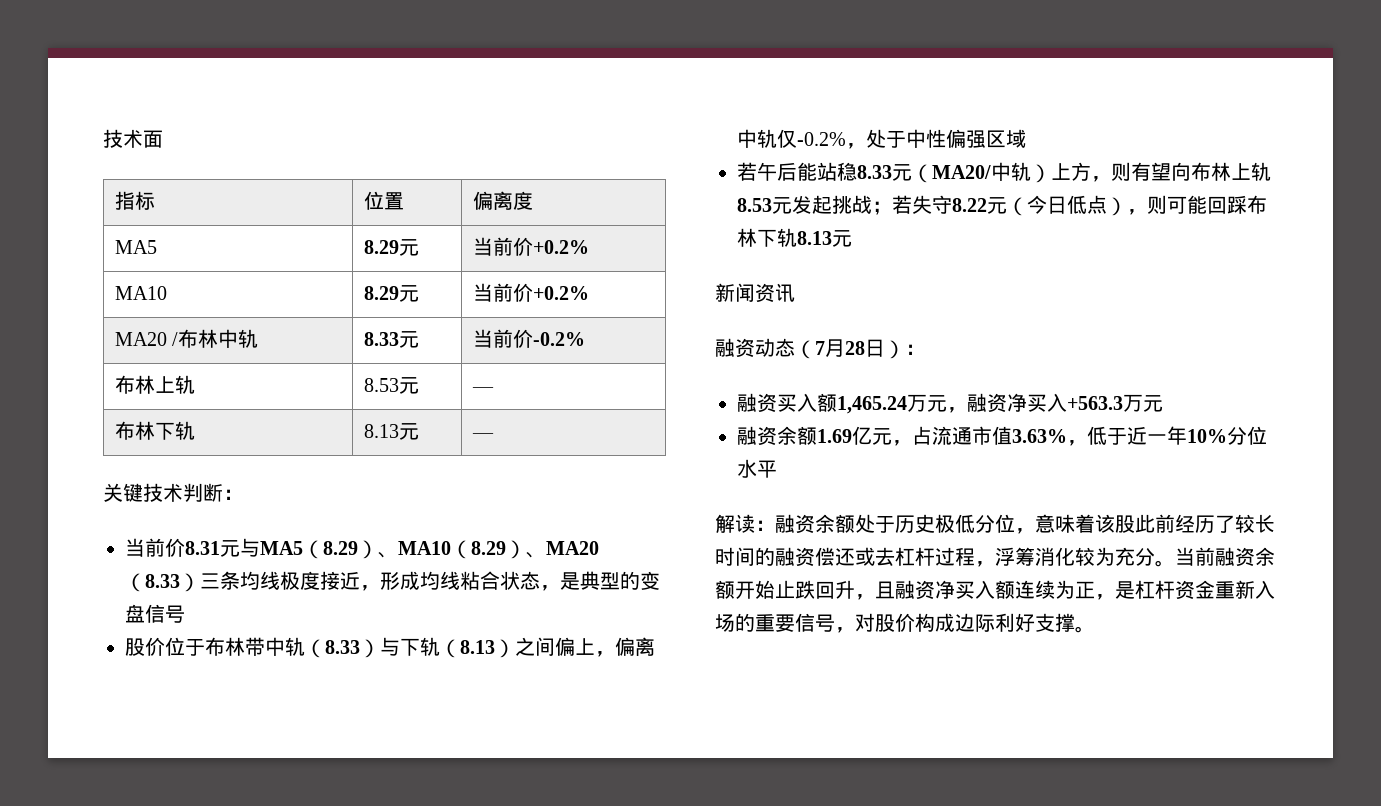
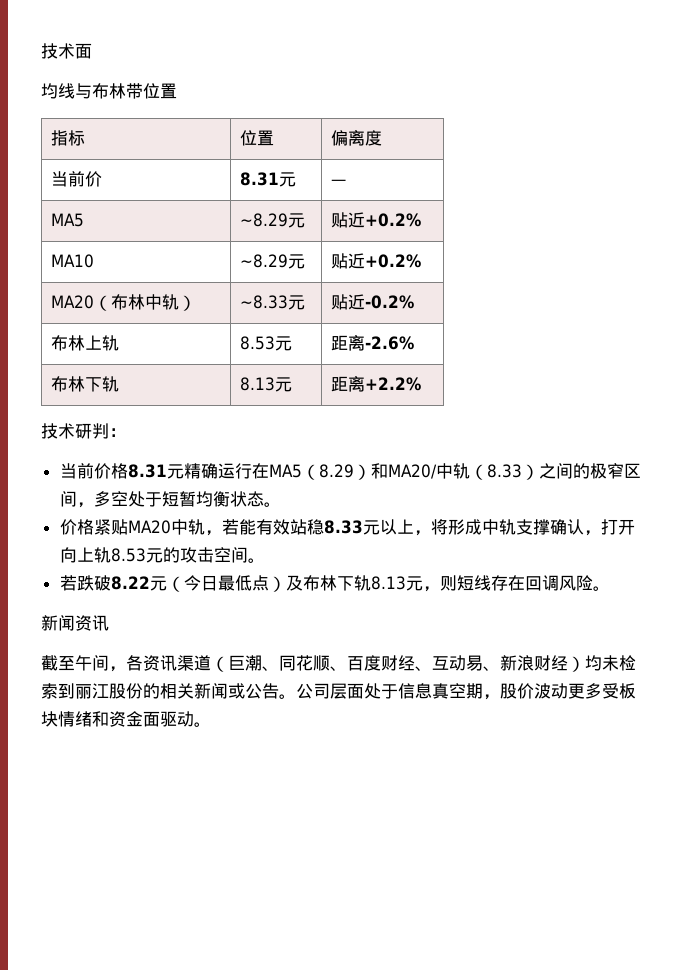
+ 均线与布林带位置
- MA5 | 8.29元 | 当前价+0.2%
+ 当前价 | 8.31元 | —
+ MA5 | ~8.29元 | 贴近+0.2%
- MA10 | 8.29元 | 当前价+0.2%
+ MA10 | ~8.29元 | 贴近+0.2%
- MA20 /布林中轨 | 8.33元 | 当前价-0.2%
+ MA20（布林中轨） | ~8.33元 | 贴近-0.2%
- 布林上轨 | 8.53元 | —
+ 布林上轨 | 8.53元 | 距离-2.6%
- 布林下轨 | 8.13元 | —
- 关键技术判断：
- 当前价8.31元与MA5（8.29）、MA10（8.29）、MA20（8.33）三条均线极度接近，形成均线粘合状态，是典型的变盘信号
- 股价位于布林带中轨（8.33）与下轨（8.13）之间偏上，偏离中轨仅-0.2%，处于中性偏强区域
- 若午后能站稳8.33元（MA20/中轨）上方，则有望向布林上轨8.53元发起挑战；若失守8.22元（今日低点），则可能回踩布林下轨8.13元
+ 布林下轨 | 8.13元 | 距离+2.2%
+ 技术研判：
+ 当前价格8.31元精确运行在MA5（8.29）和MA20/中轨（8.33）之间的极窄区间，多空处于短暂均衡状态。
+ 价格紧贴MA20中轨，若能有效站稳8.33元以上，将形成中轨支撑确认，打开向上轨8.53元的攻击空间。
+ 若跌破8.22元（今日最低点）及布林下轨8.13元，则短线存在回调风险。
  新闻资讯
- 融资动态（7月28日）：
- 融资买入额1,465.24万元，融资净买入+563.3万元
- 融资余额1.69亿元，占流通市值3.63%，低于近一年10%分位水平
- 解读：融资余额处于历史极低分位，意味着该股此前经历了较长时间的融资偿还或去杠杆过程，浮筹消化较为充分。当前融资余额开始止跌回升，且融资净买入额连续为正，是杠杆资金重新入场的重要信号，对股价构成边际利好支撑。
+ 截至午间，各资讯渠道（巨潮、同花顺、百度财经、互动易、新浪财经）均未检索到丽江股份的相关新闻或公告。公司层面处于信息真空期，股价波动更多受板块情绪和资金面驱动。

